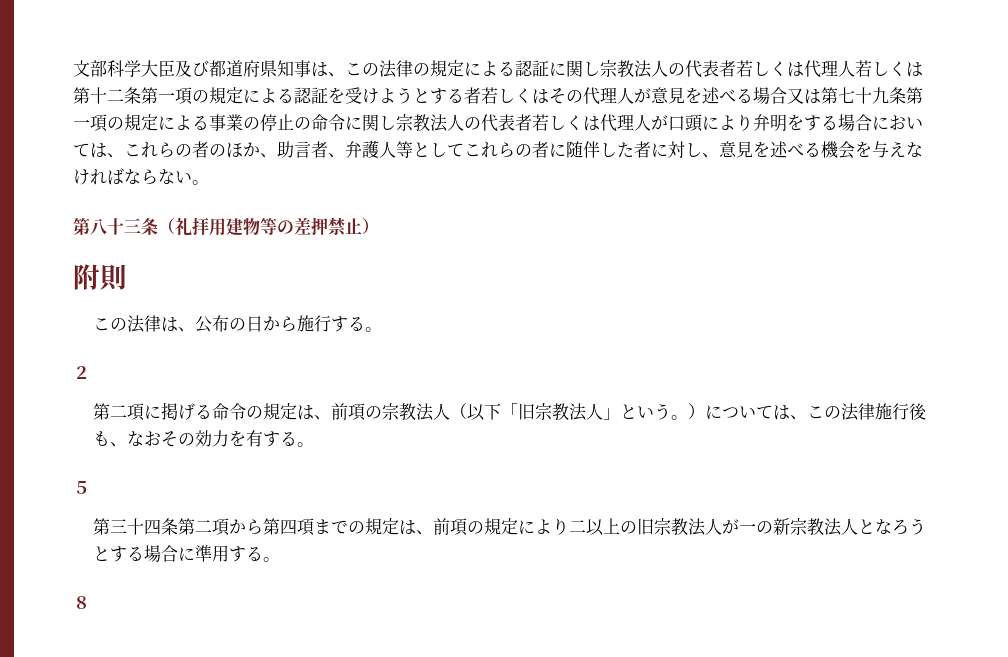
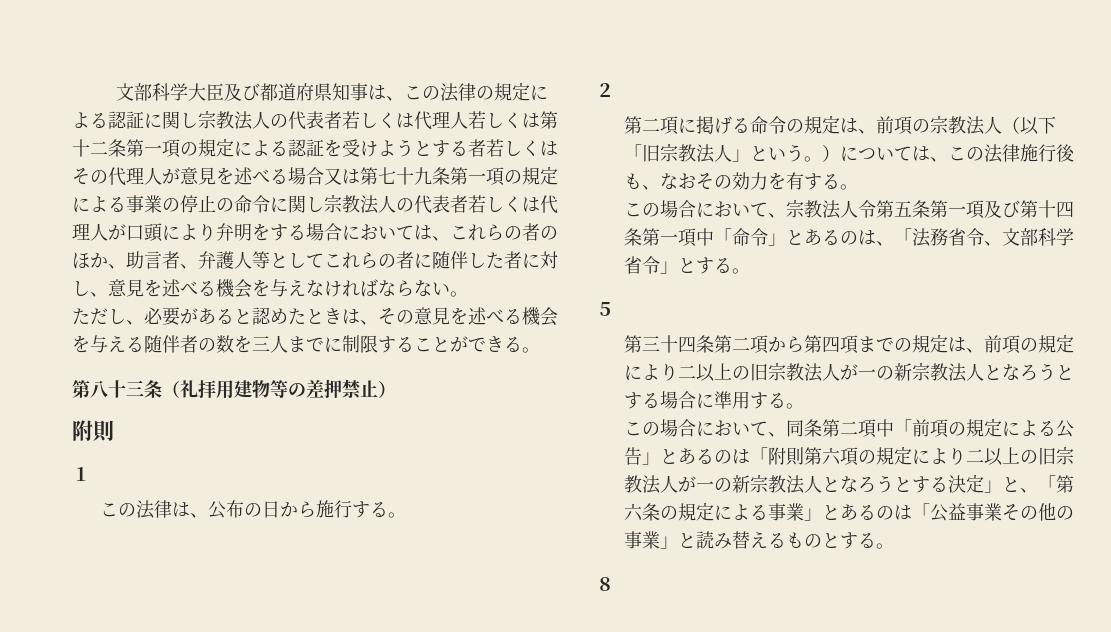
+ ただし、必要があると認めたときは、その意見を述べる機会を与える随伴者の数を三人までに制限することができる。
+ １
+ この場合において、宗教法人令第五条第一項及び第十四条第一項中「命令」とあるのは、「法務省令、文部科学省令」とする。
+ この場合において、同条第二項中「前項の規定による公告」とあるのは「附則第六項の規定により二以上の旧宗教法人が一の新宗教法人となろうとする決定」と、「第六条の規定による事業」とあるのは「公益事業その他の事業」と読み替えるものとする。

